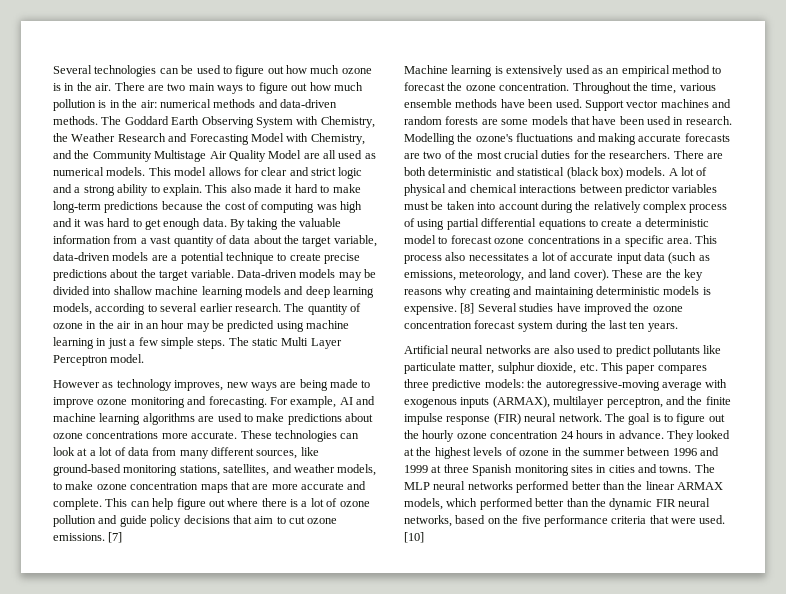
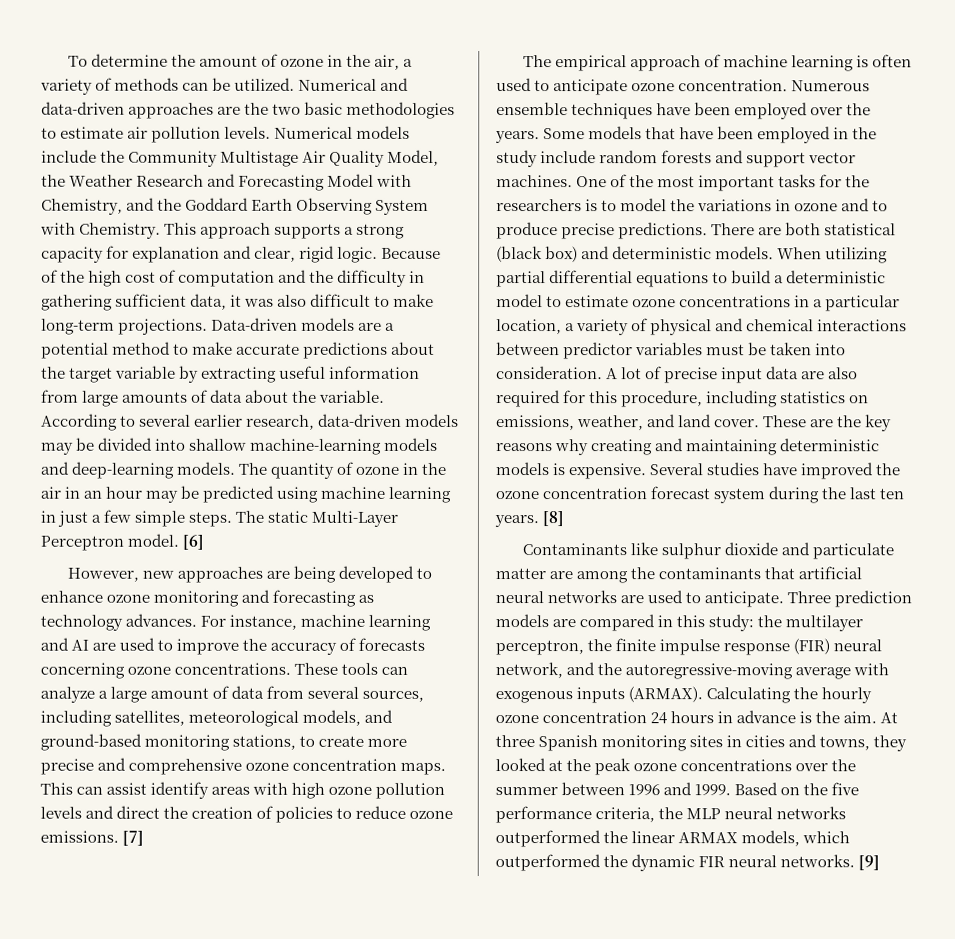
- Several technologies can be used to figure out how much ozone is in the air. There are two main ways to figure out how much pollution is in the air: numerical methods and data-driven methods. The Goddard Earth Observing System with Chemistry, the Weather Research and Forecasting Model with Chemistry, and the Community Multistage Air Quality Model are all used as numerical models. This model allows for clear and strict logic and a strong ability to explain. This also made it hard to make long-term predictions because the cost of computing was high and it was hard to get enough data. By taking the valuable information from a vast quantity of data about the target variable, data-driven models are a potential technique to create precise predictions about the target variable. Data-driven models may be divided into shallow machine learning models and deep learning models, according to several earlier research.
+ To determine the amount of ozone in the air, a variety of methods can be utilized. Numerical and data-driven approaches are the two basic methodologies to estimate air pollution levels. Numerical models include the Community Multistage Air Quality Model, the Weather Research and Forecasting Model with Chemistry, and the Goddard Earth Observing System with Chemistry. This approach supports a strong capacity for explanation and clear, rigid logic. Because of the high cost of computation and the difficulty in gathering sufficient data, it was also difficult to make long-term projections. Data-driven models are a potential method to make accurate predictions about the target variable by extracting useful information from large amounts of data about the variable. According to several earlier research, data-driven models may be divided into shallow machine-learning models and deep-learning models.
- The static Multi Layer Perceptron model.
- However as technology improves, new ways are being made to improve ozone monitoring and forecasting. For example, AI and machine learning algorithms are used to make predictions about ozone concentrations more accurate. These technologies can look at a lot of data from many different sources, like ground-based monitoring stations, satellites, and weather models, to make ozone concentration maps that are more accurate and complete. This can help figure out where there is a lot of ozone pollution and guide policy decisions that aim to cut ozone emissions. [7]
- Machine learning is extensively used as an empirical method to forecast the ozone concentration. Throughout the time, various ensemble methods have been used. Support vector machines and random forests are some models that have been used in research. Modelling the ozone's fluctuations and making accurate forecasts are two of the most crucial duties for the researchers.
+ The static Multi-Layer Perceptron model. [6]
+ However, new approaches are being developed to enhance ozone monitoring and forecasting as technology advances. For instance, machine learning and AI are used to improve the accuracy of forecasts concerning ozone concentrations. These tools can analyze a large amount of data from several sources, including satellites, meteorological models, and ground-based monitoring stations, to create more precise and comprehensive ozone concentration maps. This can assist identify areas with high ozone pollution levels and direct the creation of policies to reduce ozone emissions. [7]
+ The empirical approach of machine learning is often used to anticipate ozone concentration. Numerous ensemble techniques have been employed over the years. Some models that have been employed in the study include random forests and support vector machines. One of the most important tasks for the researchers is to model the variations in ozone and to produce precise predictions.
- There are both deterministic and statistical (black box) models. A lot of physical and chemical interactions between predictor variables must be taken into account during the relatively complex process of using partial differential equations to create a deterministic model to forecast ozone concentrations in a specific area. This process also necessitates a lot of accurate input data (such as emissions, meteorology, and land cover).
+ There are both statistical (black box) and deterministic models. When utilizing partial differential equations to build a deterministic model to estimate ozone concentrations in a particular location, a variety of physical and chemical interactions between predictor variables must be taken into consideration. A lot of precise input data are also required for this procedure, including statistics on emissions, weather, and land cover.
- [8] Several studies have improved the ozone concentration forecast system during the last ten years.
- Artificial neural networks are also used to predict pollutants like particulate matter, sulphur dioxide, etc. This paper compares three predictive models: the autoregressive-moving average with exogenous inputs (ARMAX), multilayer perceptron, and the finite impulse response (FIR) neural network. The goal is to figure out the hourly ozone concentration 24 hours in advance. They looked at the highest levels of ozone in the summer between 1996 and 1999 at three Spanish monitoring sites in cities and towns. The MLP neural networks performed better than the linear ARMAX models, which performed better than the dynamic FIR neural networks, based on the five performance criteria that were used. [10]
+ Several studies have improved the ozone concentration forecast system during the last ten years. [8]
+ Contaminants like sulphur dioxide and particulate matter are among the contaminants that artificial neural networks are used to anticipate. Three prediction models are compared in this study: the multilayer perceptron, the finite impulse response (FIR) neural network, and the autoregressive-moving average with exogenous inputs (ARMAX). Calculating the hourly ozone concentration 24 hours in advance is the aim. At three Spanish monitoring sites in cities and towns, they looked at the peak ozone concentrations over the summer between 1996 and 1999. Based on the five performance criteria, the MLP neural networks outperformed the linear ARMAX models, which outperformed the dynamic FIR neural networks. [9]

